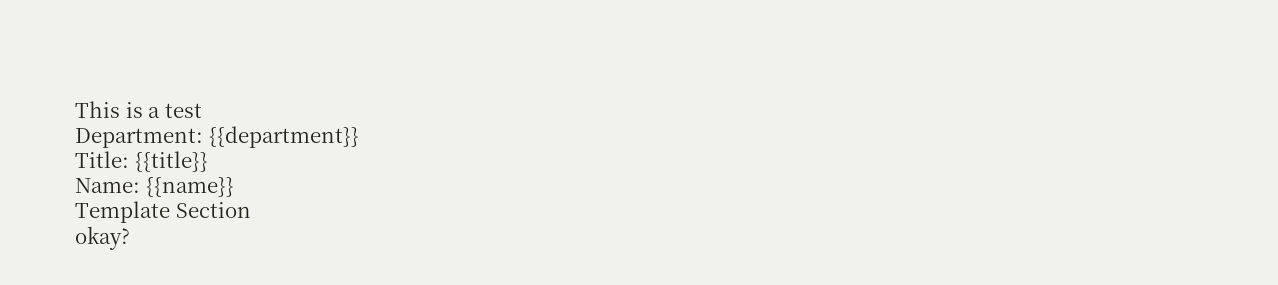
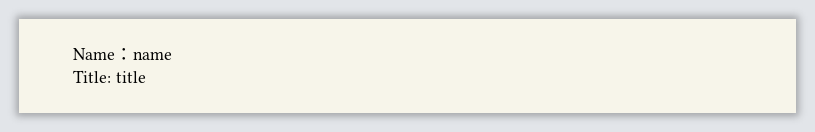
- This is a test
- Department: {{department}}
- Title: {{title}}
- Name: {{name}}
- Template Section
- okay?
+ Name：name
+ Title: title

